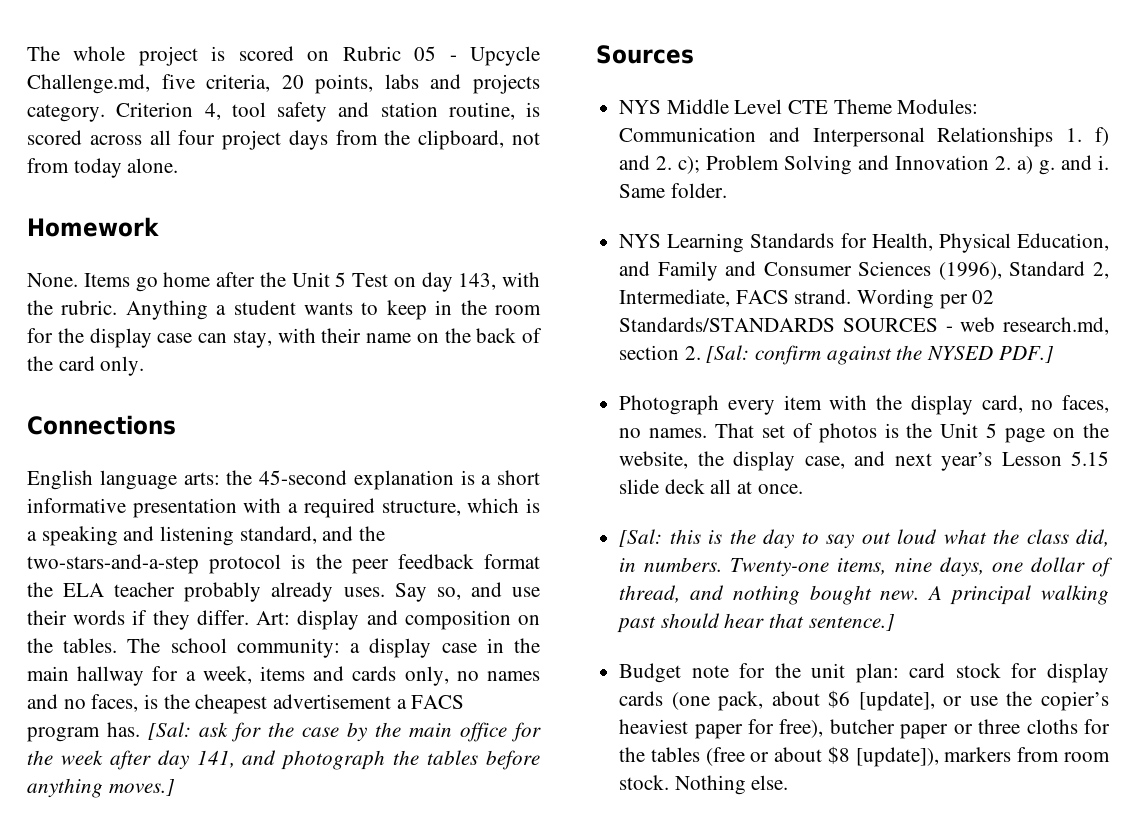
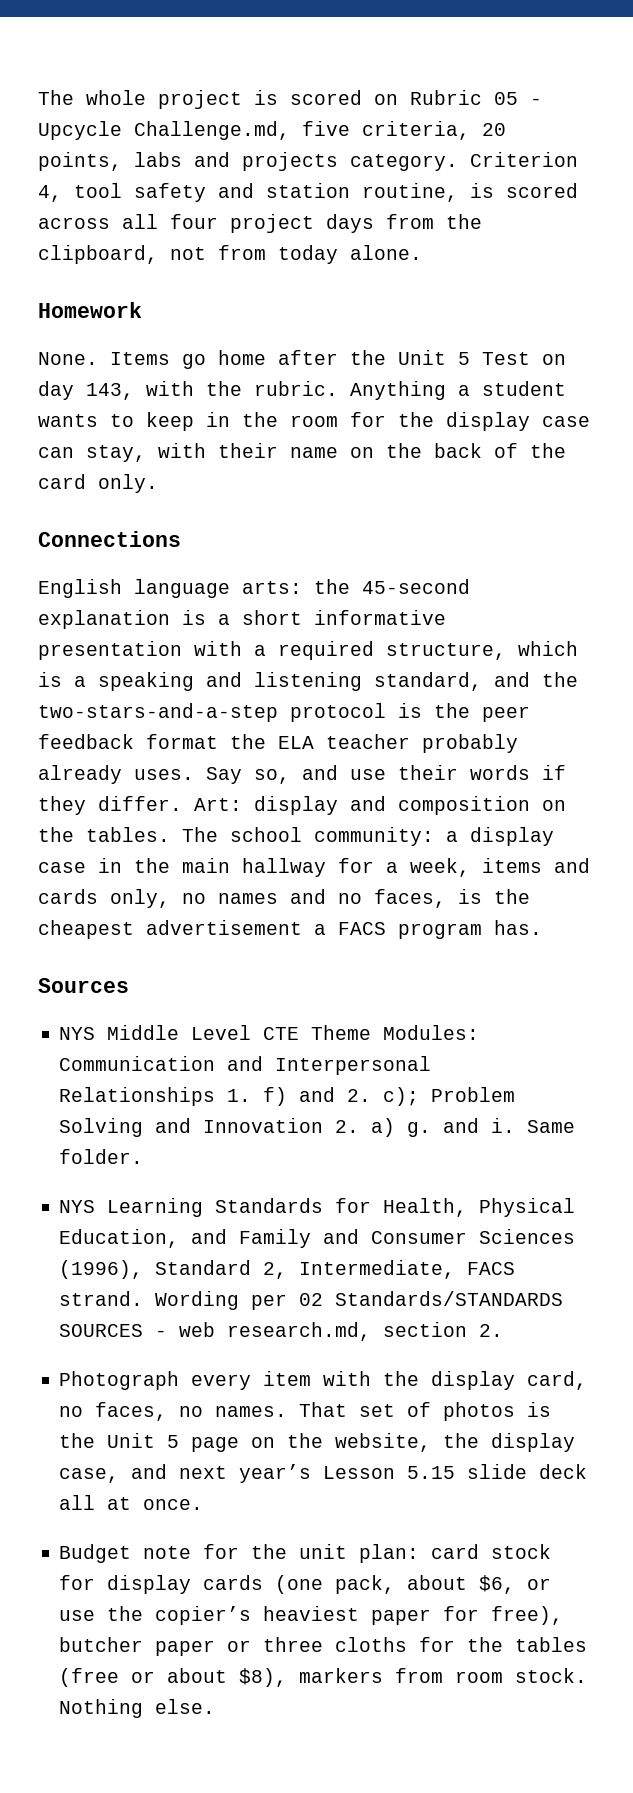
- [Sal: ask for the case by the main office for the week after day 141, and photograph the tables before anything moves.]
- Wording per 02 Standards/STANDARDS SOURCES - web research.md, section 2. [Sal: confirm against the NYSED PDF.]
+ Wording per 02 Standards/STANDARDS SOURCES - web research.md, section 2.
- [Sal: this is the day to say out loud what the class did, in numbers. Twenty-one items, nine days, one dollar of thread, and nothing bought new. A principal walking past should hear that sentence.]
- Budget note for the unit plan: card stock for display cards (one pack, about $6 [update], or use the copier’s heaviest paper for free), butcher paper or three cloths for the tables (free or about $8 [update]), markers from room stock.
+ Budget note for the unit plan: card stock for display cards (one pack, about $6, or use the copier’s heaviest paper for free), butcher paper or three cloths for the tables (free or about $8), markers from room stock.

